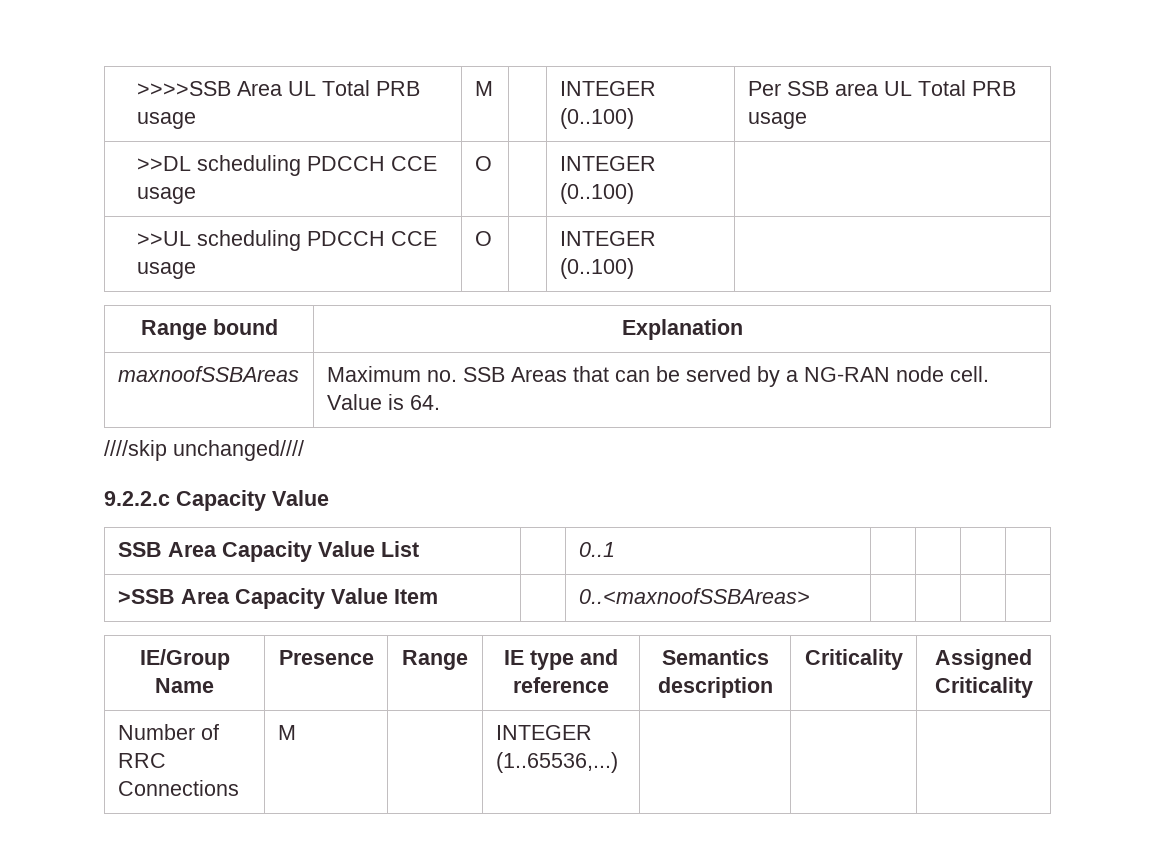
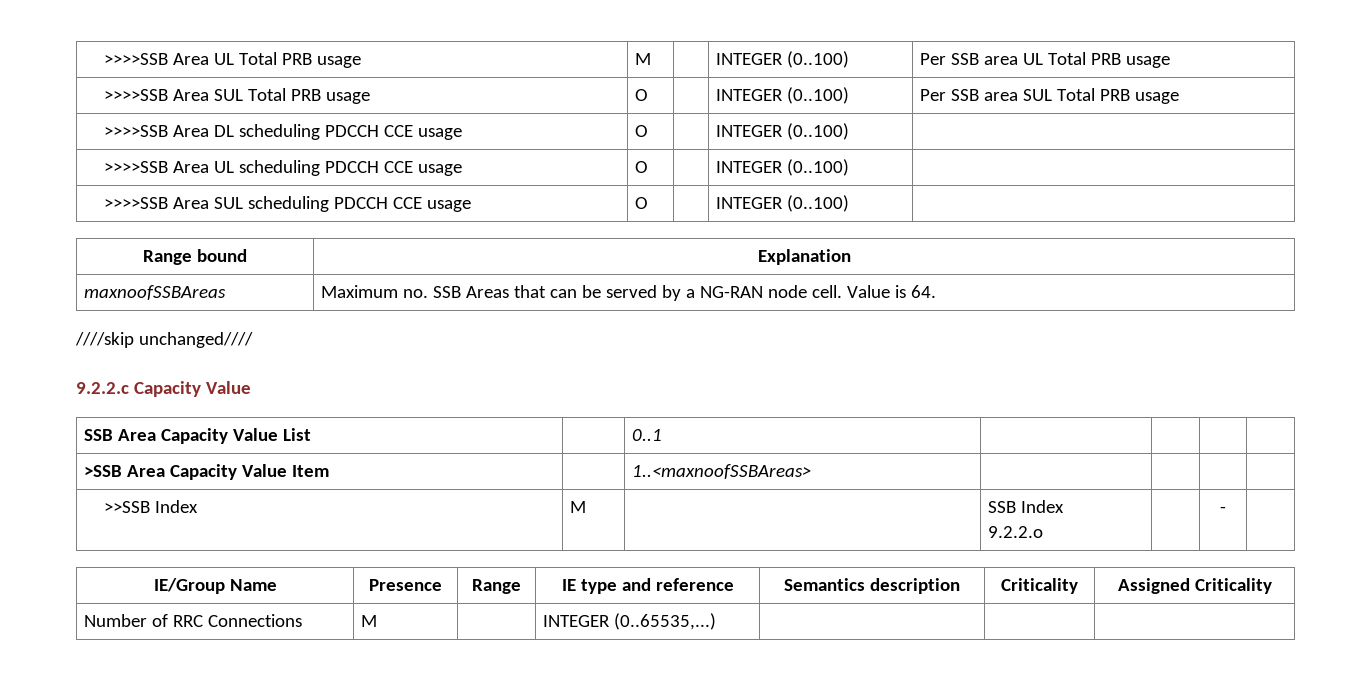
- >>DL scheduling PDCCH CCE usage | O | | INTEGER (0..100) |
- >>UL scheduling PDCCH CCE usage | O | | INTEGER (0..100) |
+ >>>>SSB Area SUL Total PRB usage | O | | INTEGER (0..100) | Per SSB area SUL Total PRB usage
+ >>>>SSB Area DL scheduling PDCCH CCE usage | O | | INTEGER (0..100) |
+ >>>>SSB Area UL scheduling PDCCH CCE usage | O | | INTEGER (0..100) |
+ >>>>SSB Area SUL scheduling PDCCH CCE usage | O | | INTEGER (0..100) |
- >SSB Area Capacity Value Item | | 0..<maxnoofSSBAreas> | | | |
+ >SSB Area Capacity Value Item | | 1..<maxnoofSSBAreas> | | | |
+ >>SSB Index | M | | SSB Index
+ 9.2.2.o | | - |
- Number of RRC Connections | M | | INTEGER (1..65536,...) | | |
+ Number of RRC Connections | M | | INTEGER (0..65535,...) | | |

